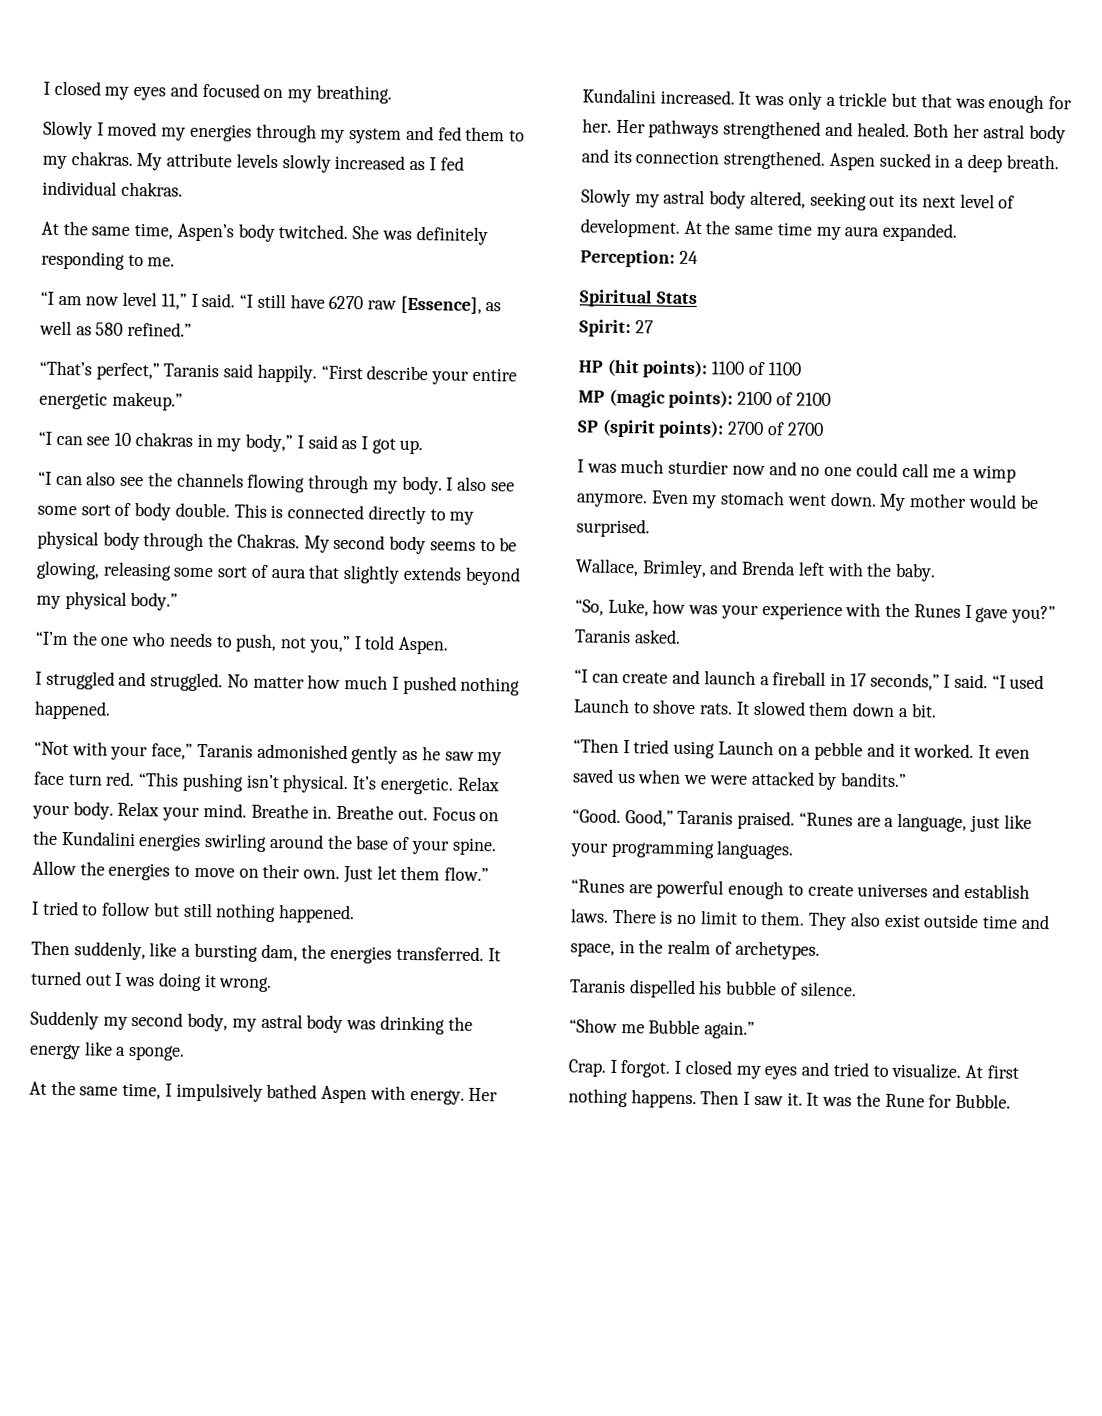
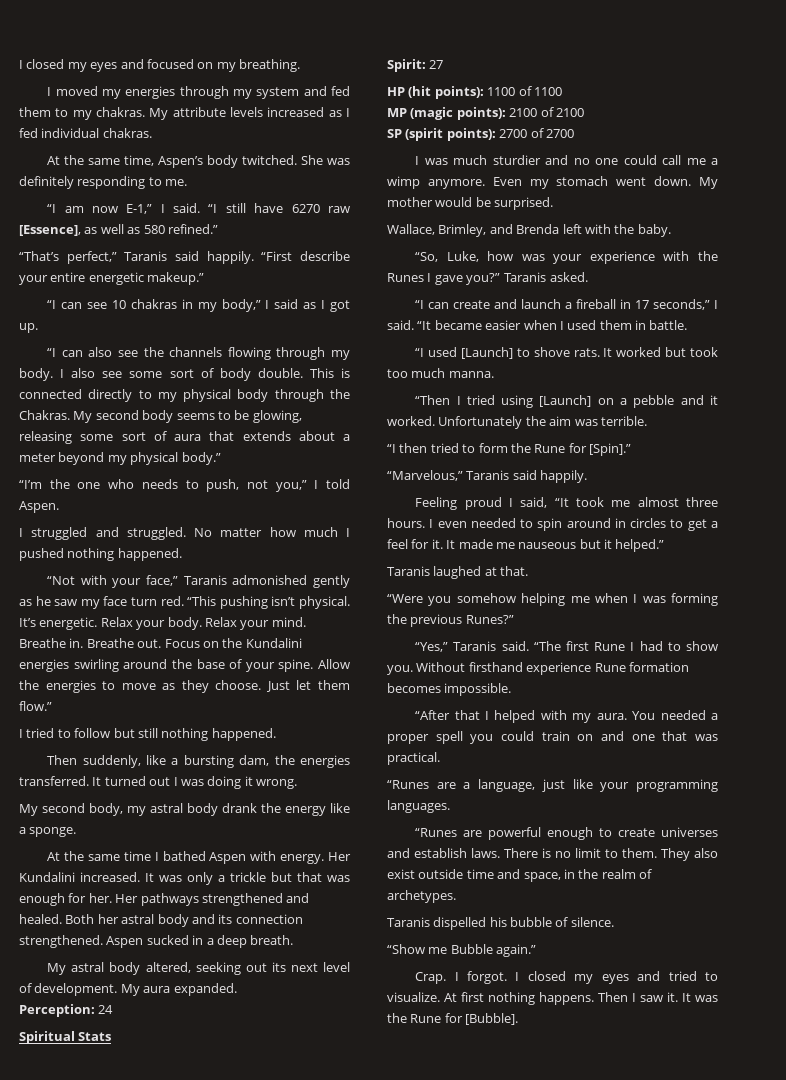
- Slowly I moved my energies through my system and fed them to my chakras.
+ I moved my energies through my system and fed them to my chakras.
- My attribute levels slowly increased as I fed individual chakras.
+ My attribute levels increased as I fed individual chakras.
- “I am now level 11,” I said.
+ “I am now E-1,” I said.
- My second body seems to be glowing, releasing some sort of aura that slightly extends beyond my physical body.”
+ My second body seems to be glowing, releasing some sort of aura that extends about a meter beyond my physical body.”
- Allow the energies to move on their own.
+ Allow the energies to move as they choose.
- Suddenly my second body, my astral body was drinking the energy like a sponge.
+ My second body, my astral body drank the energy like a sponge.
- At the same time, I impulsively bathed Aspen with energy.
+ At the same time I bathed Aspen with energy.
- Slowly my astral body altered, seeking out its next level of development.
+ My astral body altered, seeking out its next level of development.
- At the same time my aura expanded.
+ My aura expanded.
- I was much sturdier now and no one could call me a wimp anymore.
+ I was much sturdier and no one could call me a wimp anymore.
- “I can create and launch a fireball in 17 seconds,” I said. “I used Launch to shove rats.
+ “I can create and launch a fireball in 17 seconds,” I said. “It became easier when I used them in battle.
+ “I used [Launch] to shove rats.
- It slowed them down a bit.
+ It worked but took too much manna.
- “Then I tried using Launch on a pebble and it worked.
+ “Then I tried using [Launch] on a pebble and it worked.
- It even saved us when we were attacked by bandits.”
- “Good. Good,” Taranis praised. “Runes are a language, just like your programming languages.
+ Unfortunately the aim was terrible.
+ “I then tried to form the Rune for [Spin].”
+ “Marvelous,” Taranis said happily.
+ Feeling proud I said, “It took me almost three hours. I even needed to spin around in circles to get a feel for it. It made me nauseous but it helped.”
+ Taranis laughed at that.
+ “Were you somehow helping me when I was forming the previous Runes?”
+ “Yes,” Taranis said. “The first Rune I had to show you. Without firsthand experience Rune formation becomes impossible.
+ “After that I helped with my aura. You needed a proper spell you could train on and one that was practical.
+ “Runes are a language, just like your programming languages.
- It was the Rune for Bubble.
+ It was the Rune for [Bubble].

